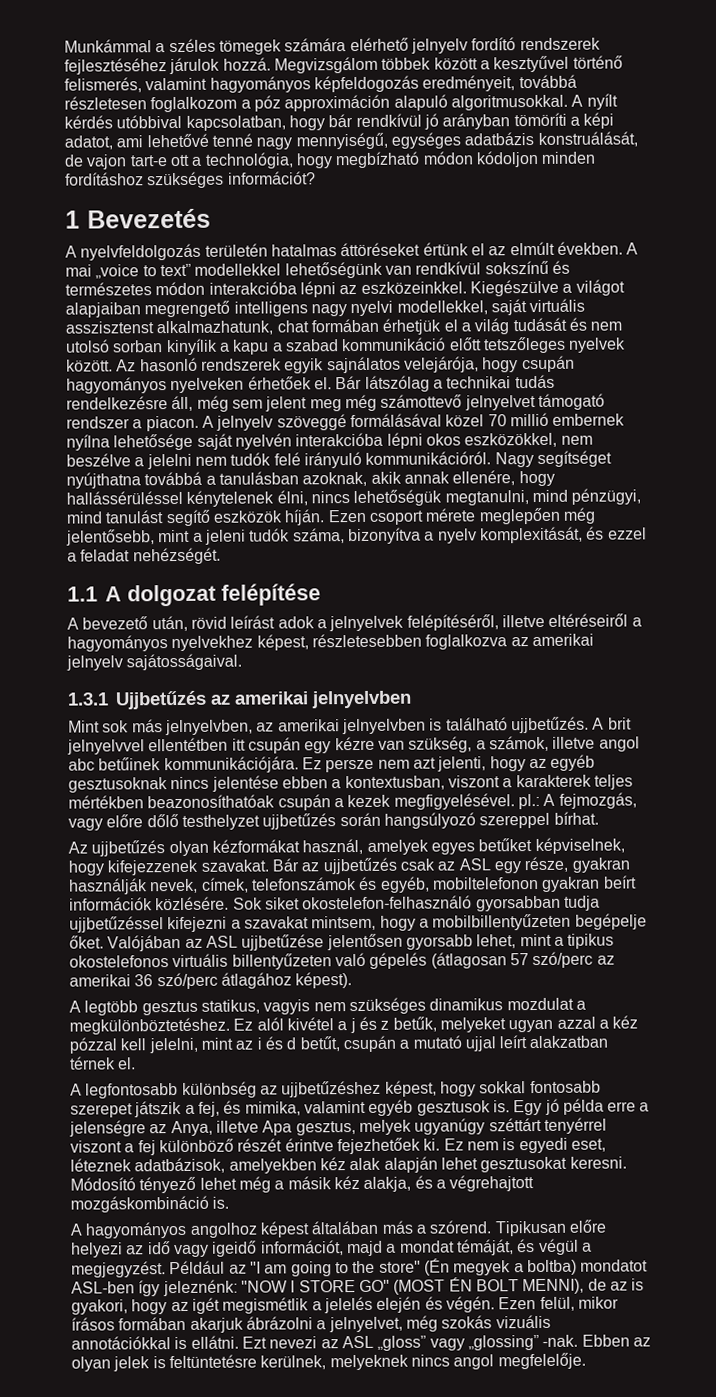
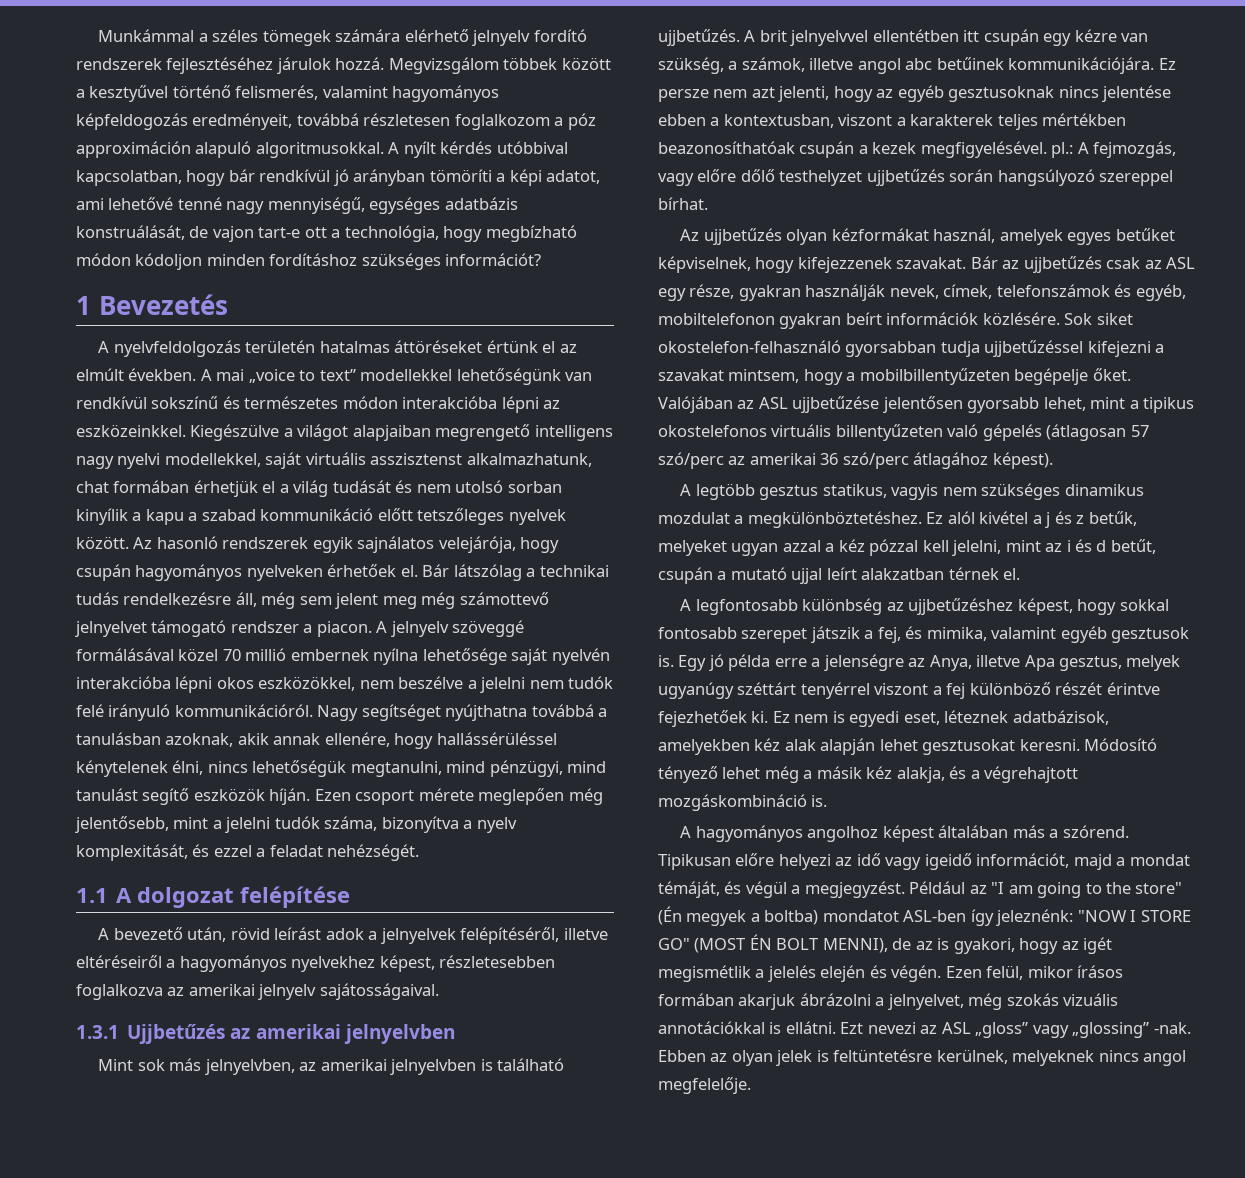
- Ezen csoport mérete meglepően még jelentősebb, mint a jeleni tudók száma, bizonyítva a nyelv komplexitását, és ezzel a feladat nehézségét.
+ Ezen csoport mérete meglepően még jelentősebb, mint a jelelni tudók száma, bizonyítva a nyelv komplexitását, és ezzel a feladat nehézségét.

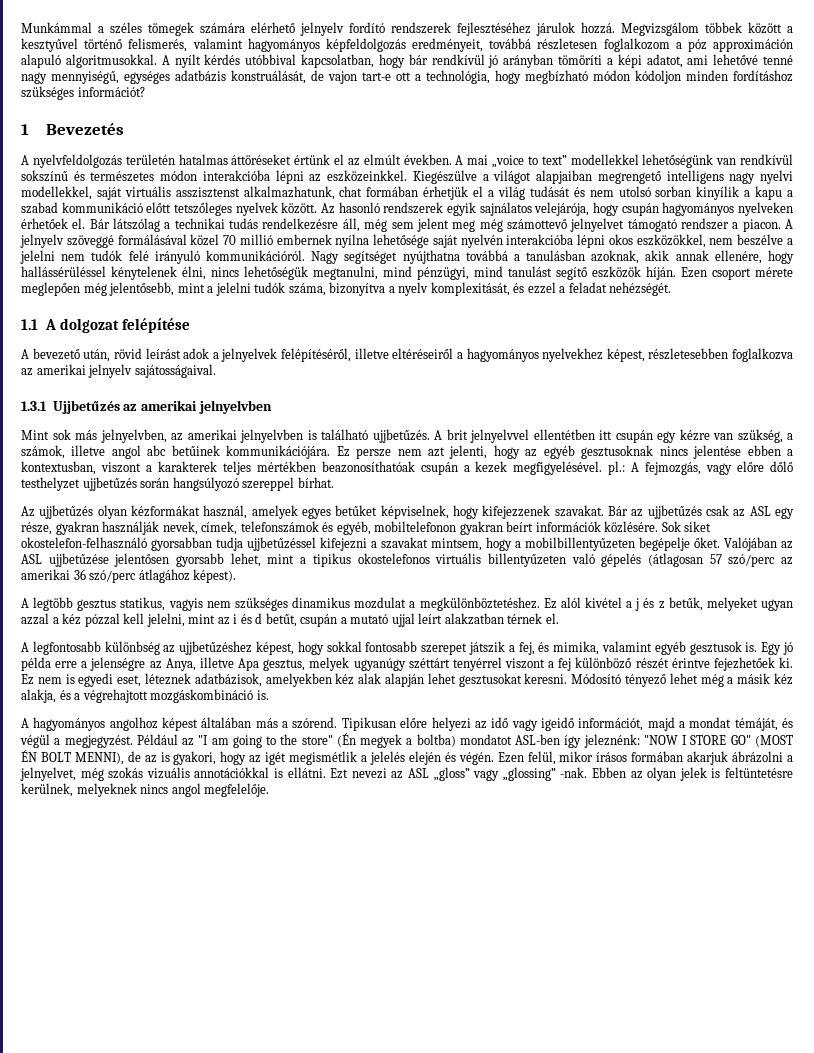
- Megvizsgálom többek között a kesztyűvel történő felismerés, valamint hagyományos képfeldogozás eredményeit, továbbá részletesen foglalkozom a póz approximáción alapuló algoritmusokkal.
+ Megvizsgálom többek között a kesztyűvel történő felismerés, valamint hagyományos képfeldolgozás eredményeit, továbbá részletesen foglalkozom a póz approximáción alapuló algoritmusokkal.

